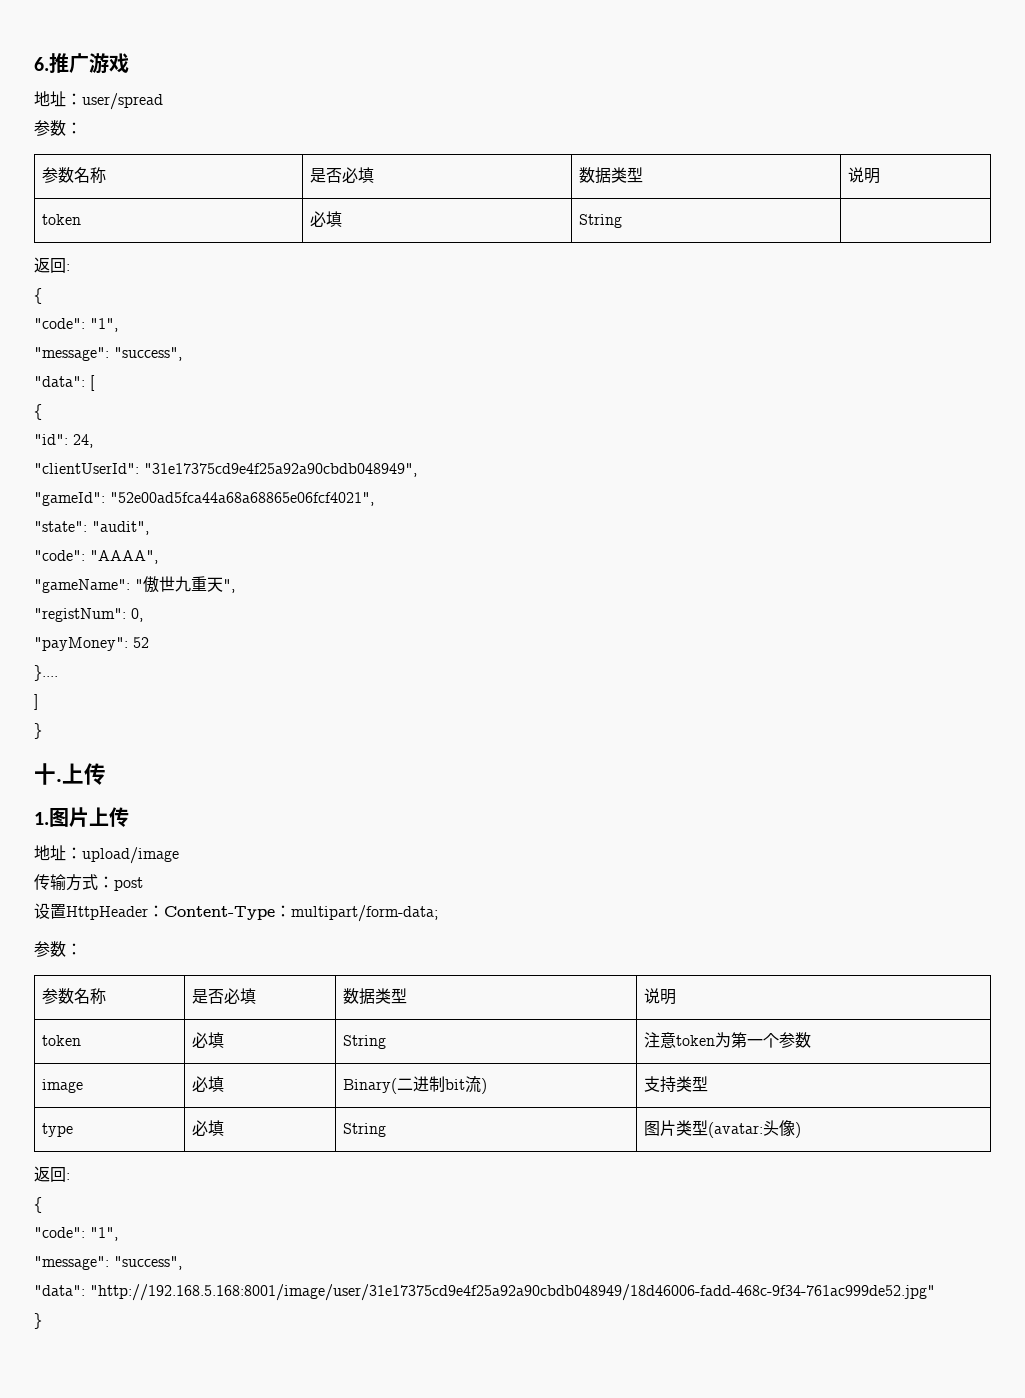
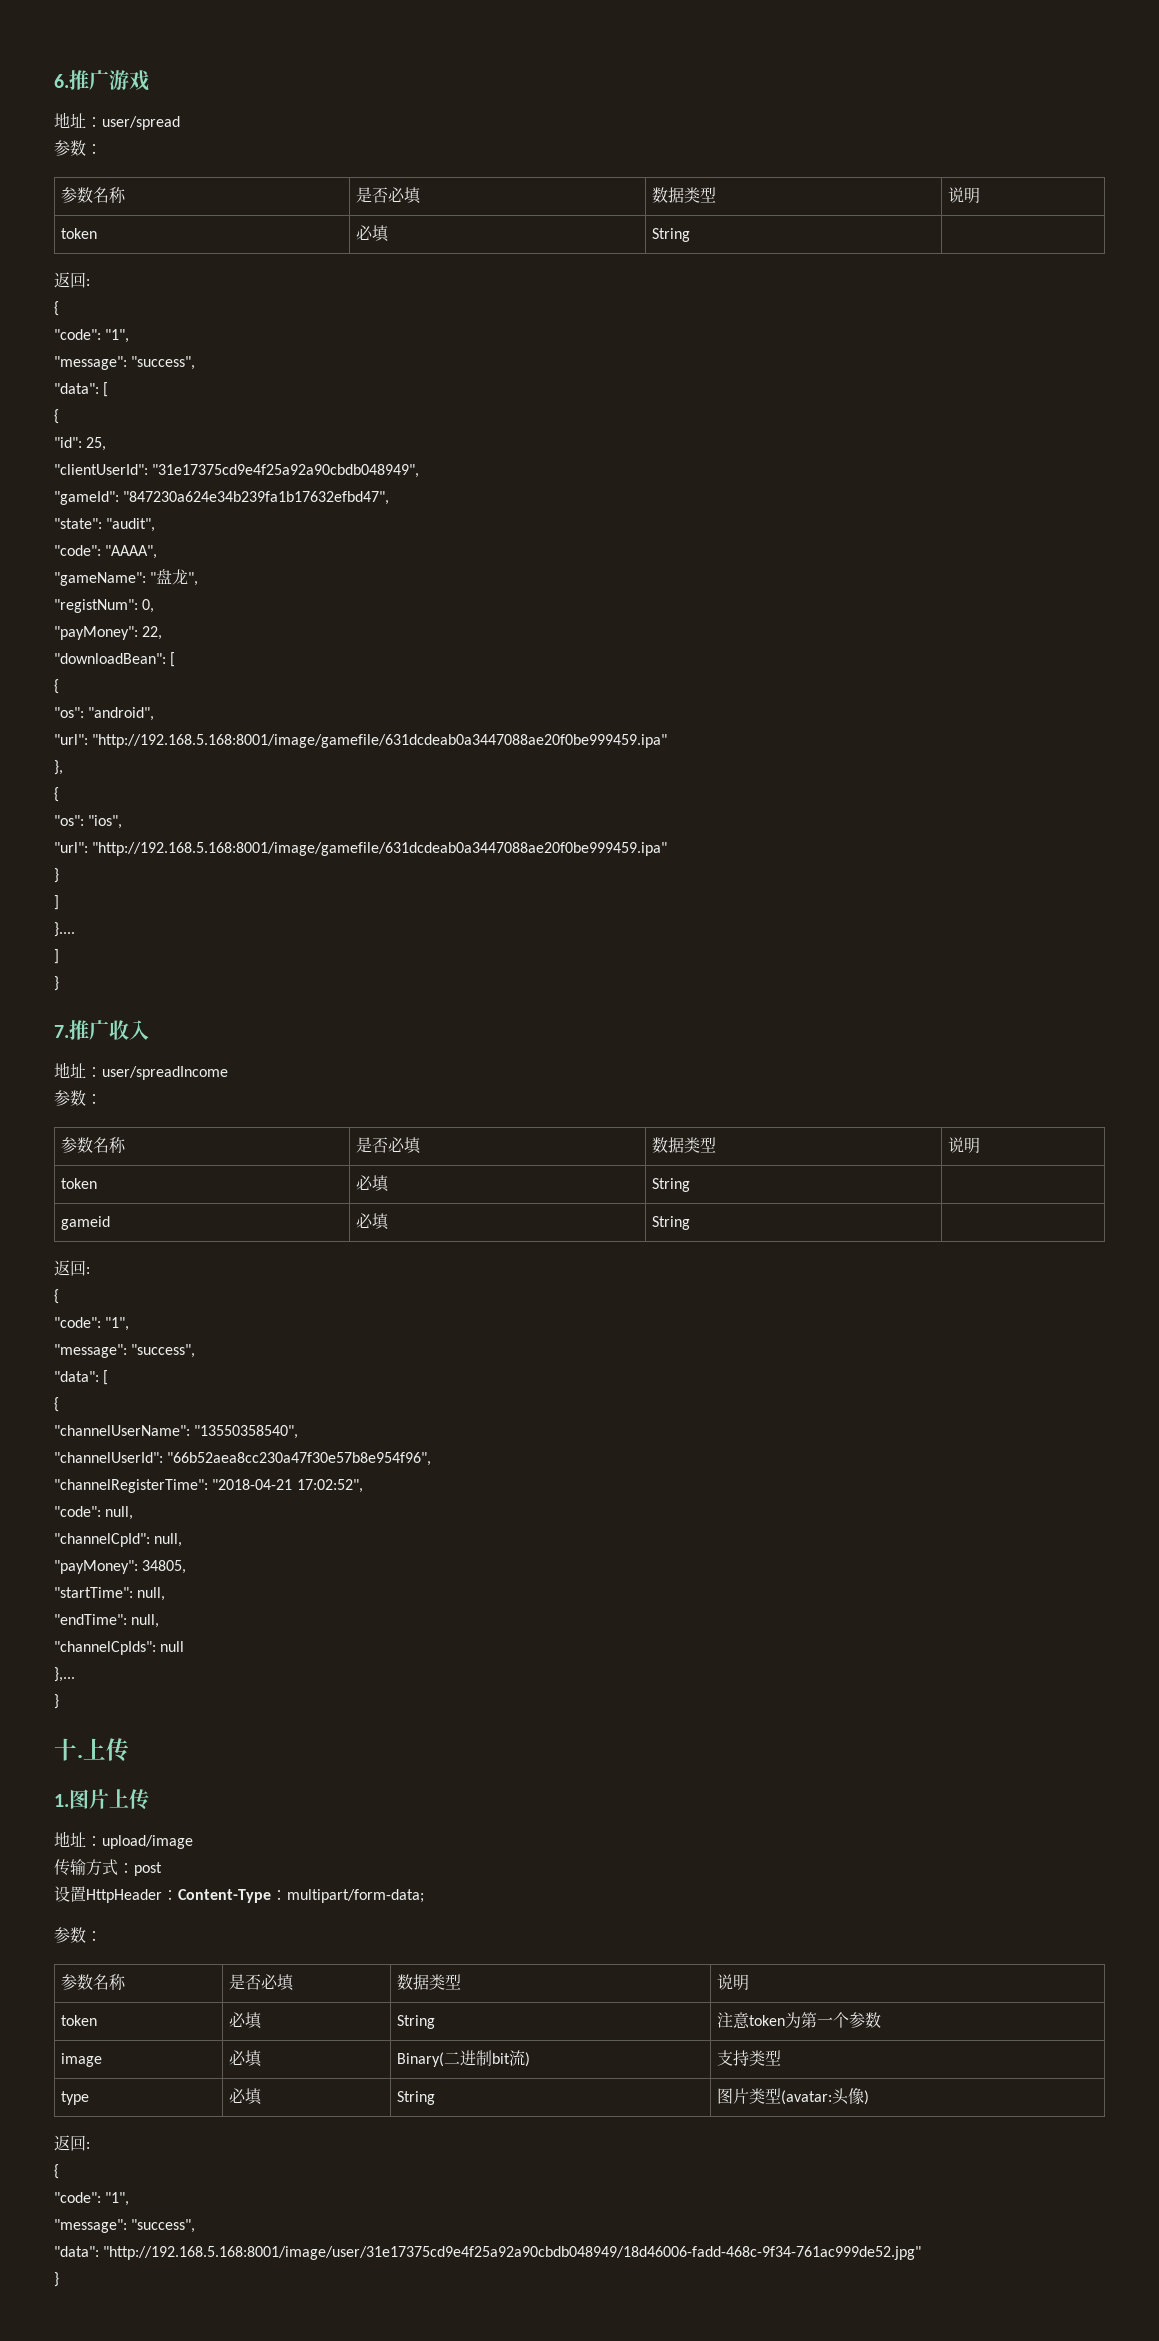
- "id": 24,
+ "id": 25,
- "gameId": "52e00ad5fca44a68a68865e06fcf4021",
+ "gameId": "847230a624e34b239fa1b17632efbd47",
- "gameName": "傲世九重天",
+ "gameName": "盘龙",
- "payMoney": 52
+ "payMoney": 22,
+ "downloadBean": [
+ {
+ "os": "android",
+ "url": "http://192.168.5.168:8001/image/gamefile/631dcdeab0a3447088ae20f0be999459.ipa"
+ },
+ {
+ "os": "ios",
+ "url": "http://192.168.5.168:8001/image/gamefile/631dcdeab0a3447088ae20f0be999459.ipa"
+ }
+ ]
  }....
  ]
+ }
+ 7.推广收入
+ 地址：user/spreadIncome
+ 参数：
+ 参数名称 | 是否必填 | 数据类型 | 说明
+ token | 必填 | String |
+ gameid | 必填 | String |
+ 返回:
+ {
+ "code": "1",
+ "message": "success",
+ "data": [
+ {
+ "channelUserName": "13550358540",
+ "channelUserId": "66b52aea8cc230a47f30e57b8e954f96",
+ "channelRegisterTime": "2018-04-21 17:02:52",
+ "code": null,
+ "channelCpId": null,
+ "payMoney": 34805,
+ "startTime": null,
+ "endTime": null,
+ "channelCpIds": null
+ },...

